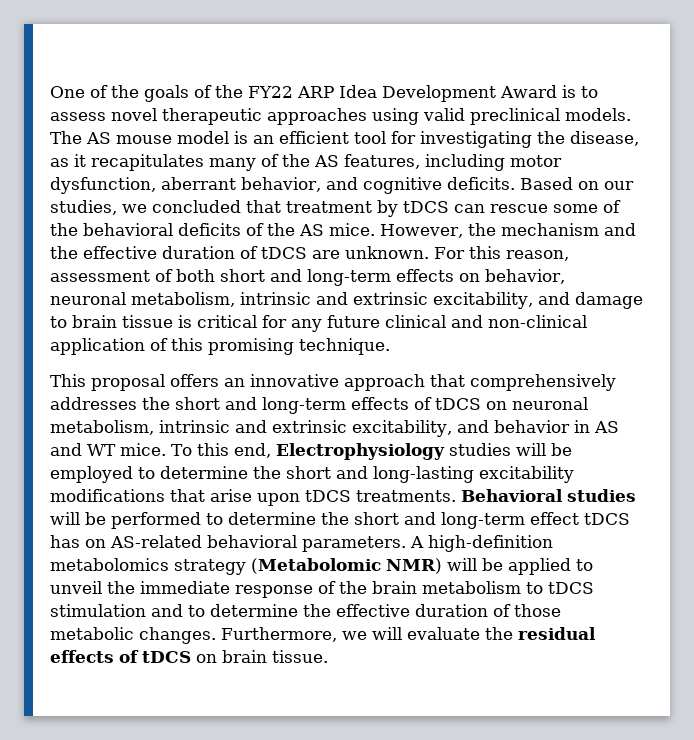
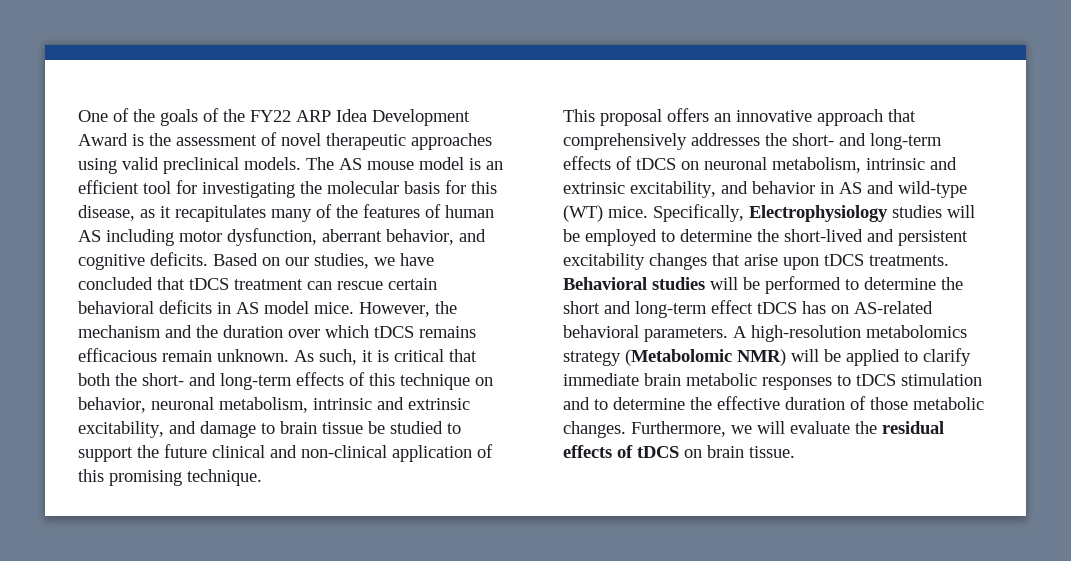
- One of the goals of the FY22 ARP Idea Development Award is to assess novel therapeutic approaches using valid preclinical models.
+ One of the goals of the FY22 ARP Idea Development Award is the assessment of novel therapeutic approaches using valid preclinical models.
- The AS mouse model is an efficient tool for investigating the disease, as it recapitulates many of the AS features, including motor dysfunction, aberrant behavior, and cognitive deficits.
+ The AS mouse model is an efficient tool for investigating the molecular basis for this disease, as it recapitulates many of the features of human AS including motor dysfunction, aberrant behavior, and cognitive deficits.
- Based on our studies, we concluded that treatment by tDCS can rescue some of the behavioral deficits of the AS mice.
+ Based on our studies, we have concluded that tDCS treatment can rescue certain behavioral deficits in AS model mice.
- However, the mechanism and the effective duration of tDCS are unknown. For this reason, assessment of both short and long-term effects on behavior, neuronal metabolism, intrinsic and extrinsic excitability, and damage to brain tissue is critical for any future clinical and non-clinical application of this promising technique.
+ However, the mechanism and the duration over which tDCS remains efficacious remain unknown. As such, it is critical that both the short- and long-term effects of this technique on behavior, neuronal metabolism, intrinsic and extrinsic excitability, and damage to brain tissue be studied to support the future clinical and non-clinical application of this promising technique.
- This proposal offers an innovative approach that comprehensively addresses the short and long-term effects of tDCS on neuronal metabolism, intrinsic and extrinsic excitability, and behavior in AS and WT mice. To this end, Electrophysiology studies will be employed to determine the short and long-lasting excitability modifications that arise upon tDCS treatments.
+ This proposal offers an innovative approach that comprehensively addresses the short- and long-term effects of tDCS on neuronal metabolism, intrinsic and extrinsic excitability, and behavior in AS and wild-type (WT) mice. Specifically, Electrophysiology studies will be employed to determine the short-lived and persistent excitability changes that arise upon tDCS treatments.
- A high-definition metabolomics strategy (Metabolomic NMR) will be applied to unveil the immediate response of the brain metabolism to tDCS stimulation and to determine the effective duration of those metabolic changes.
+ A high-resolution metabolomics strategy (Metabolomic NMR) will be applied to clarify immediate brain metabolic responses to tDCS stimulation and to determine the effective duration of those metabolic changes.

